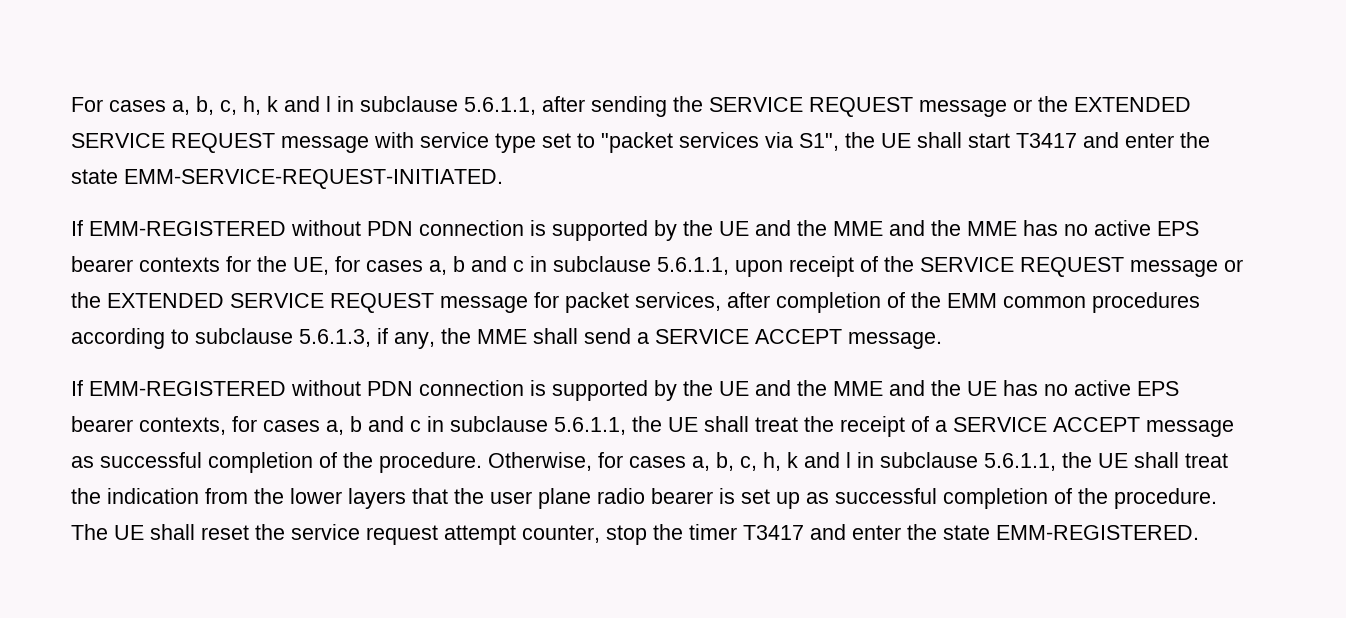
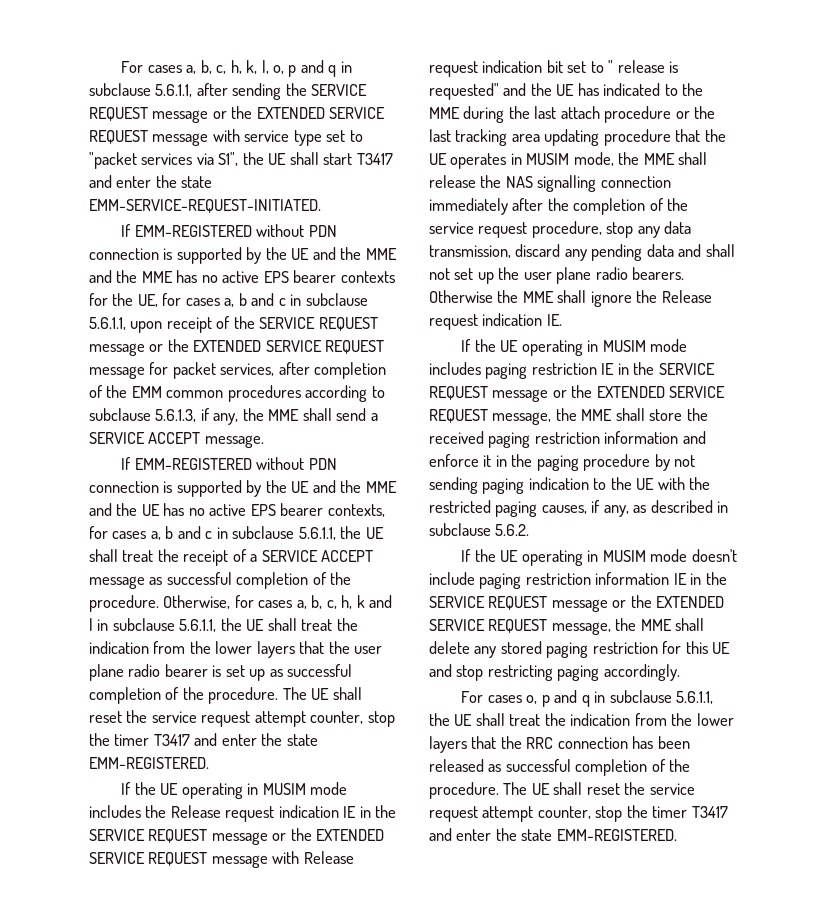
- For cases a, b, c, h, k and l in subclause 5.6.1.1, after sending the SERVICE REQUEST message or the EXTENDED SERVICE REQUEST message with service type set to "packet services via S1", the UE shall start T3417 and enter the state EMM-SERVICE-REQUEST-INITIATED.
+ For cases a, b, c, h, k, l, o, p and q in subclause 5.6.1.1, after sending the SERVICE REQUEST message or the EXTENDED SERVICE REQUEST message with service type set to "packet services via S1", the UE shall start T3417 and enter the state EMM-SERVICE-REQUEST-INITIATED.
+ If the UE operating in MUSIM mode includes the Release request indication IE in the SERVICE REQUEST message or the EXTENDED SERVICE REQUEST message with Release request indication bit set to " release is requested" and the UE has indicated to the MME during the last attach procedure or the last tracking area updating procedure that the UE operates in MUSIM mode, the MME shall release the NAS signalling connection immediately after the completion of the service request procedure, stop any data transmission, discard any pending data and shall not set up the user plane radio bearers. Otherwise the MME shall ignore the Release request indication IE.
+ If the UE operating in MUSIM mode includes paging restriction IE in the SERVICE REQUEST message or the EXTENDED SERVICE REQUEST message, the MME shall store the received paging restriction information and enforce it in the paging procedure by not sending paging indication to the UE with the restricted paging causes, if any, as described in subclause 5.6.2.
+ If the UE operating in MUSIM mode doesn't include paging restriction information IE in the SERVICE REQUEST message or the EXTENDED SERVICE REQUEST message, the MME shall delete any stored paging restriction for this UE and stop restricting paging accordingly.
+ For cases o, p and q in subclause 5.6.1.1, the UE shall treat the indication from the lower layers that the RRC connection has been released as successful completion of the procedure. The UE shall reset the service request attempt counter, stop the timer T3417 and enter the state EMM-REGISTERED.

